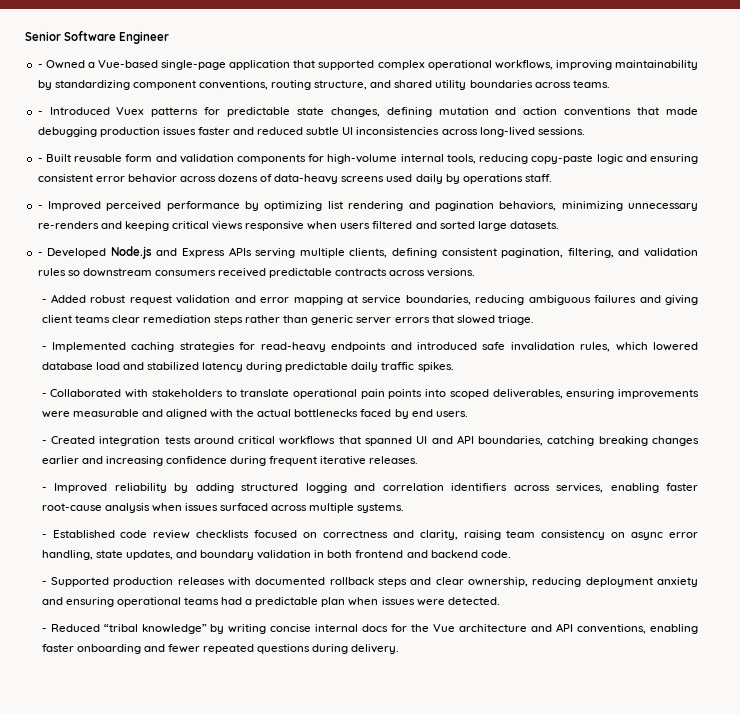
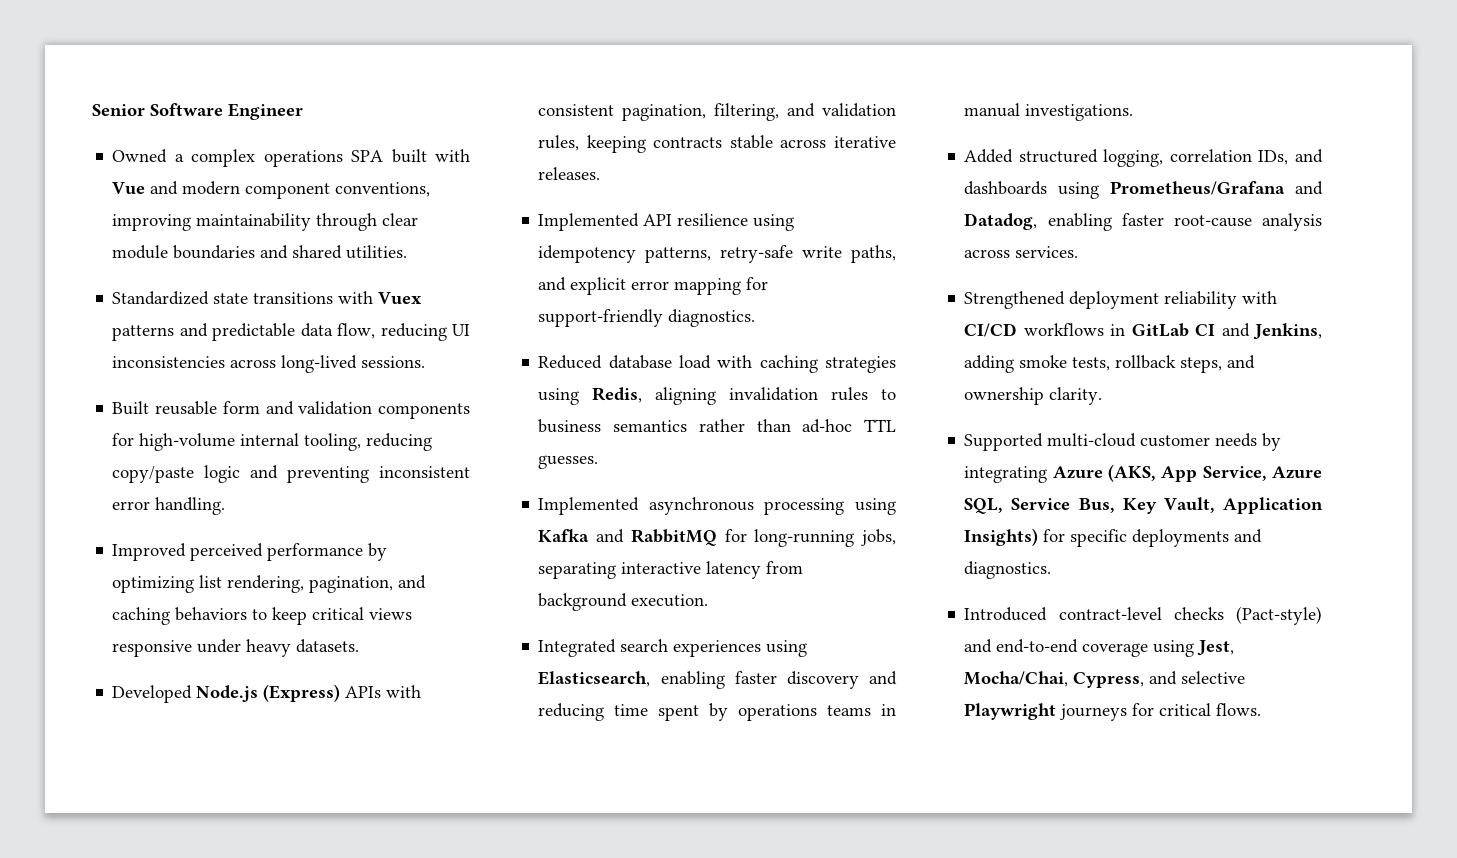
- - Owned a Vue-based single-page application that supported complex operational workflows, improving maintainability by standardizing component conventions, routing structure, and shared utility boundaries across teams.
- - Introduced Vuex patterns for predictable state changes, defining mutation and action conventions that made debugging production issues faster and reduced subtle UI inconsistencies across long-lived sessions.
+ Owned a complex operations SPA built with Vue and modern component conventions, improving maintainability through clear module boundaries and shared utilities.
+ Standardized state transitions with Vuex patterns and predictable data flow, reducing UI inconsistencies across long-lived sessions.
- - Built reusable form and validation components for high-volume internal tools, reducing copy-paste logic and ensuring consistent error behavior across dozens of data-heavy screens used daily by operations staff.
- - Improved perceived performance by optimizing list rendering and pagination behaviors, minimizing unnecessary re-renders and keeping critical views responsive when users filtered and sorted large datasets.
+ Built reusable form and validation components for high-volume internal tooling, reducing copy/paste logic and preventing inconsistent error handling.
+ Improved perceived performance by optimizing list rendering, pagination, and caching behaviors to keep critical views responsive under heavy datasets.
- - Developed Node.js and Express APIs serving multiple clients, defining consistent pagination, filtering, and validation rules so downstream consumers received predictable contracts across versions.
- - Added robust request validation and error mapping at service boundaries, reducing ambiguous failures and giving client teams clear remediation steps rather than generic server errors that slowed triage.
- - Implemented caching strategies for read-heavy endpoints and introduced safe invalidation rules, which lowered database load and stabilized latency during predictable daily traffic spikes.
- - Collaborated with stakeholders to translate operational pain points into scoped deliverables, ensuring improvements were measurable and aligned with the actual bottlenecks faced by end users.
- - Created integration tests around critical workflows that spanned UI and API boundaries, catching breaking changes earlier and increasing confidence during frequent iterative releases.
- - Improved reliability by adding structured logging and correlation identifiers across services, enabling faster root-cause analysis when issues surfaced across multiple systems.
- - Established code review checklists focused on correctness and clarity, raising team consistency on async error handling, state updates, and boundary validation in both frontend and backend code.
- - Supported production releases with documented rollback steps and clear ownership, reducing deployment anxiety and ensuring operational teams had a predictable plan when issues were detected.
- - Reduced “tribal knowledge” by writing concise internal docs for the Vue architecture and API conventions, enabling faster onboarding and fewer repeated questions during delivery.
+ Developed Node.js (Express) APIs with consistent pagination, filtering, and validation rules, keeping contracts stable across iterative releases.
+ Implemented API resilience using idempotency patterns, retry-safe write paths, and explicit error mapping for support-friendly diagnostics.
+ Reduced database load with caching strategies using Redis, aligning invalidation rules to business semantics rather than ad-hoc TTL guesses.
+ Implemented asynchronous processing using Kafka and RabbitMQ for long-running jobs, separating interactive latency from background execution.
+ Integrated search experiences using Elasticsearch, enabling faster discovery and reducing time spent by operations teams in manual investigations.
+ Added structured logging, correlation IDs, and dashboards using Prometheus/Grafana and Datadog, enabling faster root-cause analysis across services.
+ Strengthened deployment reliability with CI/CD workflows in GitLab CI and Jenkins, adding smoke tests, rollback steps, and ownership clarity.
+ Supported multi-cloud customer needs by integrating Azure (AKS, App Service, Azure SQL, Service Bus, Key Vault, Application Insights) for specific deployments and diagnostics.
+ Introduced contract-level checks (Pact-style) and end-to-end coverage using Jest, Mocha/Chai, Cypress, and selective Playwright journeys for critical flows.

